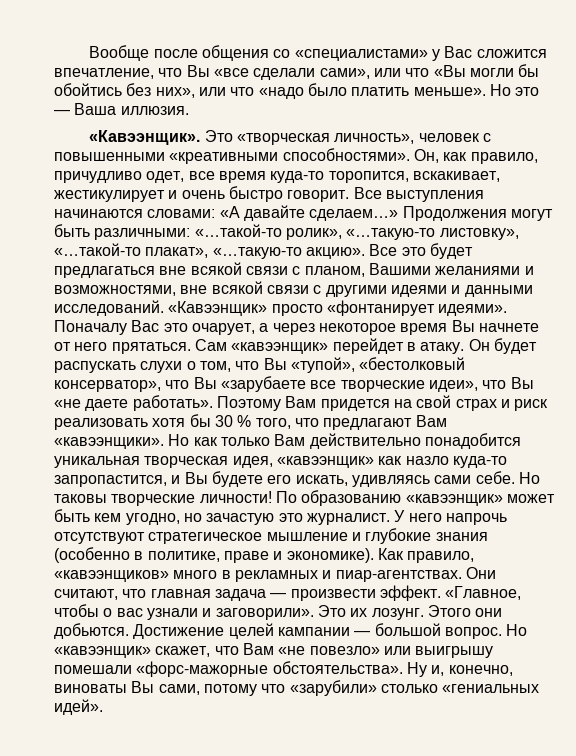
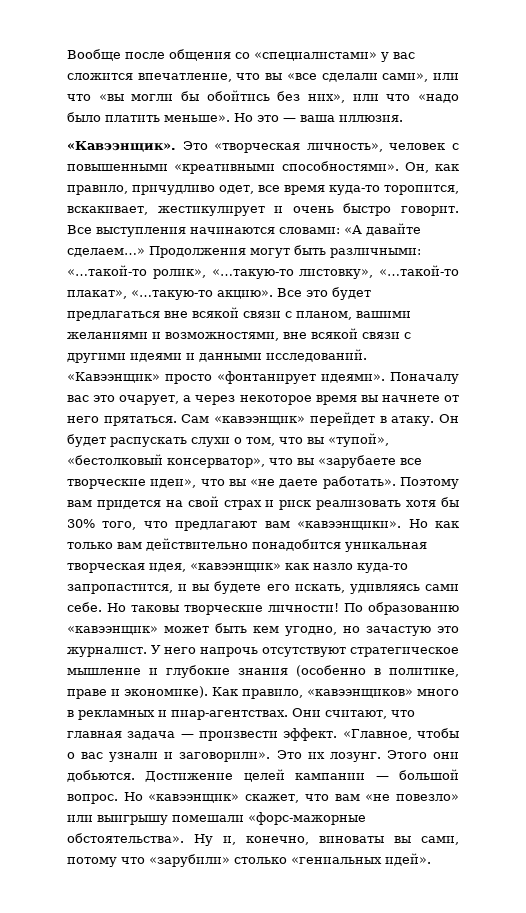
- Вообще после общения со «специалистами» у Вас сложится впечатление, что Вы «все сделали сами», или что «Вы могли бы обойтись без них», или что «надо было платить меньше».
+ Вообще после общения со «специалистами» у вас сложится впечатление, что вы «все сделали сами», или что «вы могли бы обойтись без них», или что «надо было платить меньше».
- Но это — Ваша иллюзия.
+ Но это — ваша иллюзия.
- Все это будет предлагаться вне всякой связи с планом, Вашими желаниями и возможностями, вне всякой связи с другими идеями и данными исследований.
+ Все это будет предлагаться вне всякой связи с планом, вашими желаниями и возможностями, вне всякой связи с другими идеями и данными исследований.
- Поначалу Вас это очарует, а через некоторое время Вы начнете от него прятаться.
+ Поначалу вас это очарует, а через некоторое время вы начнете от него прятаться.
- Он будет распускать слухи о том, что Вы «тупой», «бестолковый консерватор», что Вы «зарубаете все творческие идеи», что Вы «не даете работать».
+ Он будет распускать слухи о том, что вы «тупой», «бестолковый консерватор», что вы «зарубаете все творческие идеи», что вы «не даете работать».
- Поэтому Вам придется на свой страх и риск реализовать хотя бы 30 % того, что предлагают Вам «кавээнщики».
+ Поэтому вам придется на свой страх и риск реализовать хотя бы 30% того, что предлагают вам «кавээнщики».
- Но как только Вам действительно понадобится уникальная творческая идея, «кавээнщик» как назло куда-то запропастится, и Вы будете его искать, удивляясь сами себе.
+ Но как только вам действительно понадобится уникальная творческая идея, «кавээнщик» как назло куда-то запропастится, и вы будете его искать, удивляясь сами себе.
- Но «кавээнщик» скажет, что Вам «не повезло» или выигрышу помешали «форс-мажорные обстоятельства».
+ Но «кавээнщик» скажет, что вам «не повезло» или выигрышу помешали «форс-мажорные обстоятельства».
- Ну и, конечно, виноваты Вы сами, потому что «зарубили» столько «гениальных идей».
+ Ну и, конечно, виноваты вы сами, потому что «зарубили» столько «гениальных идей».

